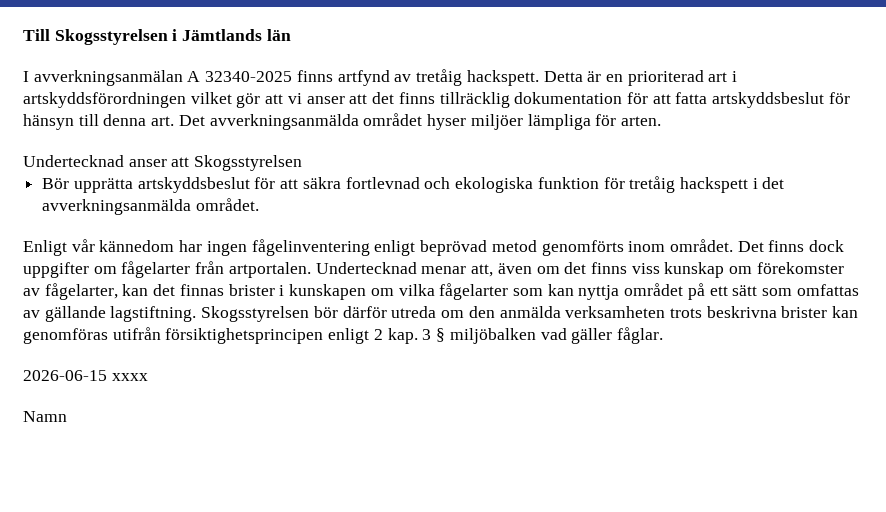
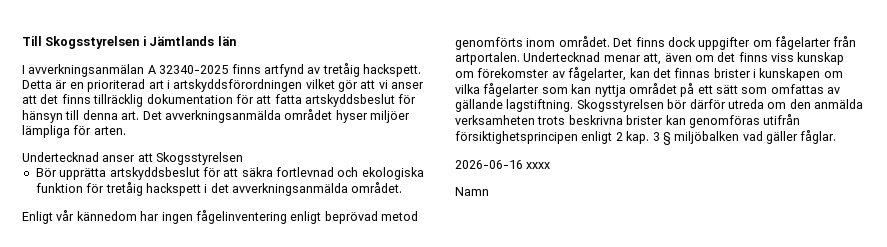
- 2026-06-15 xxxx
+ 2026-06-16 xxxx

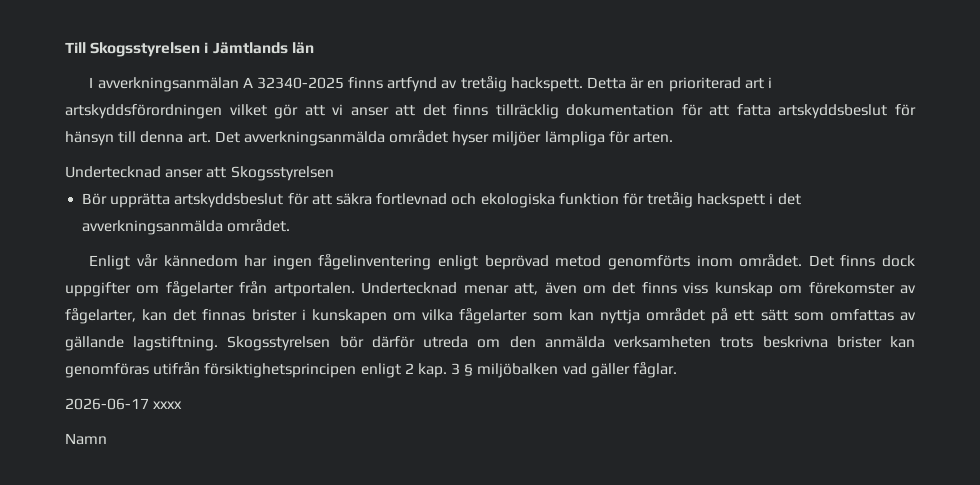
- 2026-06-16 xxxx
+ 2026-06-17 xxxx

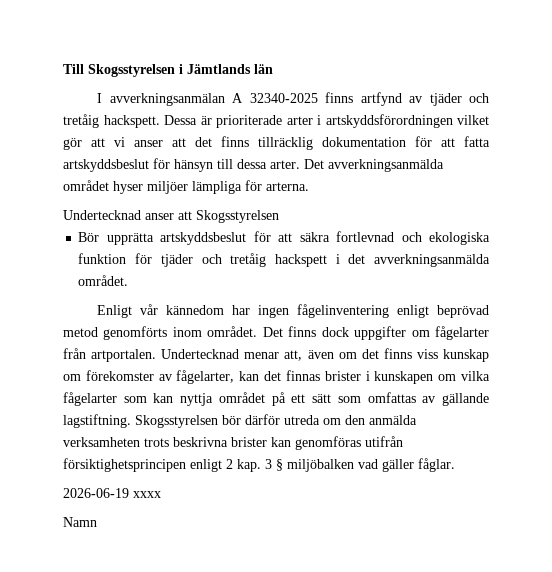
- I avverkningsanmälan A 32340-2025 finns artfynd av tretåig hackspett. Detta är en prioriterad art i artskyddsförordningen vilket gör att vi anser att det finns tillräcklig dokumentation för att fatta artskyddsbeslut för hänsyn till denna art. Det avverkningsanmälda området hyser miljöer lämpliga för arten.
+ I avverkningsanmälan A 32340-2025 finns artfynd av tjäder och tretåig hackspett. Dessa är prioriterade arter i artskyddsförordningen vilket gör att vi anser att det finns tillräcklig dokumentation för att fatta artskyddsbeslut för hänsyn till dessa arter. Det avverkningsanmälda området hyser miljöer lämpliga för arterna.
- Bör upprätta artskyddsbeslut för att säkra fortlevnad och ekologiska funktion för tretåig hackspett i det avverkningsanmälda området.
+ Bör upprätta artskyddsbeslut för att säkra fortlevnad och ekologiska funktion för tjäder och tretåig hackspett i det avverkningsanmälda området.
- 2026-06-17 xxxx
+ 2026-06-19 xxxx

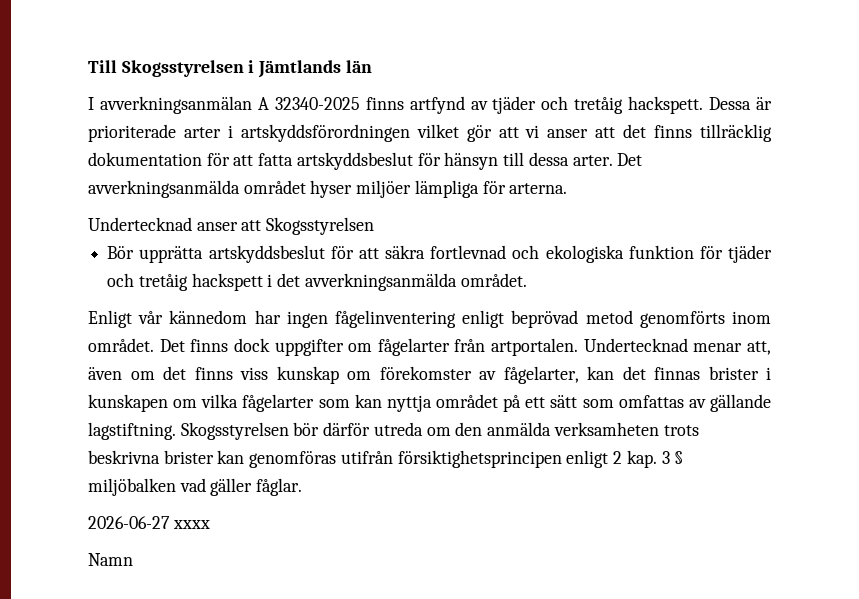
- 2026-06-19 xxxx
+ 2026-06-27 xxxx

